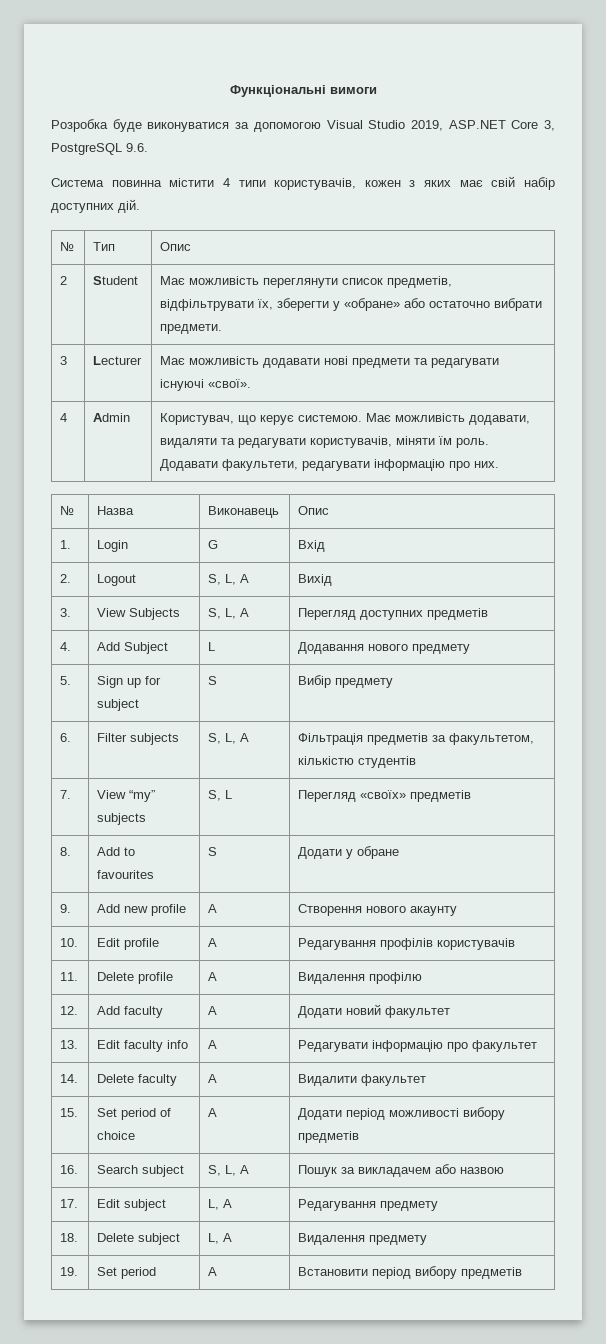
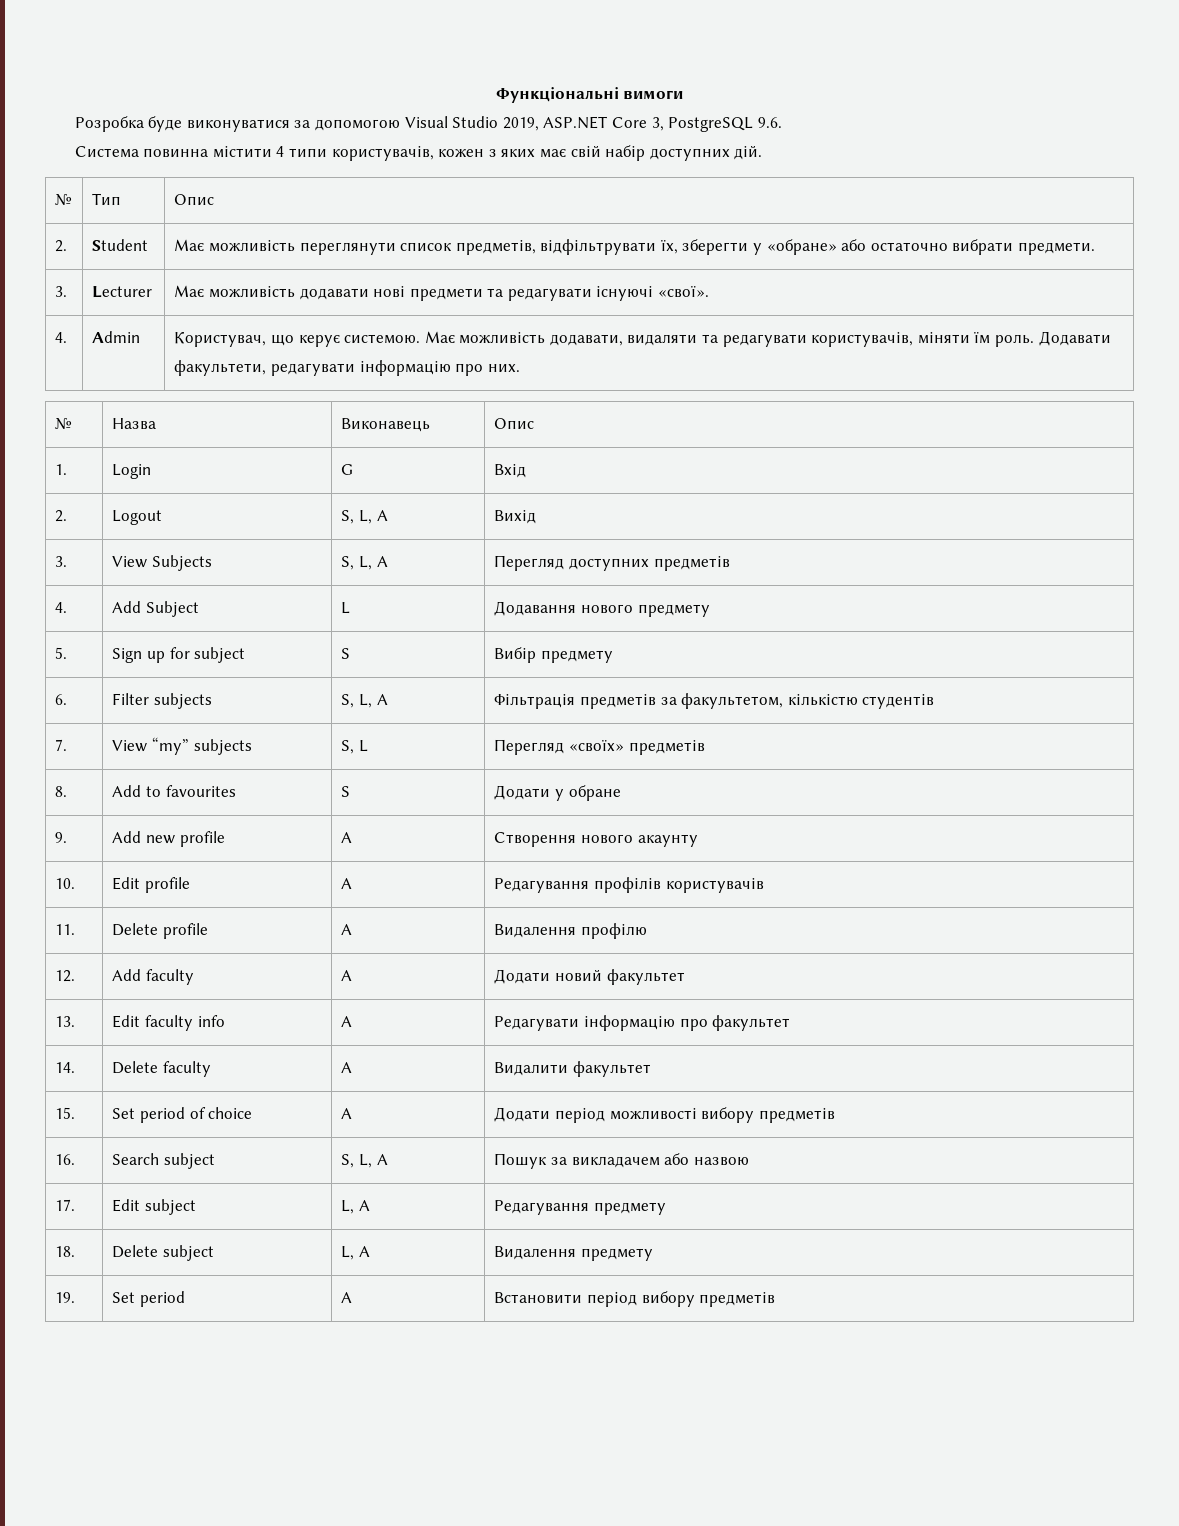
- 2 | Student | Має можливість переглянути список предметів, відфільтрувати їх, зберегти у «обране» або остаточно вибрати предмети.
+ 2. | Student | Має можливість переглянути список предметів, відфільтрувати їх, зберегти у «обране» або остаточно вибрати предмети.
- 3 | Lecturer | Має можливість додавати нові предмети та редагувати існуючі «свої».
+ 3. | Lecturer | Має можливість додавати нові предмети та редагувати існуючі «свої».
- 4 | Admin | Користувач, що керує системою. Має можливість додавати, видаляти та редагувати користувачів, міняти їм роль. Додавати факультети, редагувати інформацію про них.
+ 4. | Admin | Користувач, що керує системою. Має можливість додавати, видаляти та редагувати користувачів, міняти їм роль. Додавати факультети, редагувати інформацію про них.

